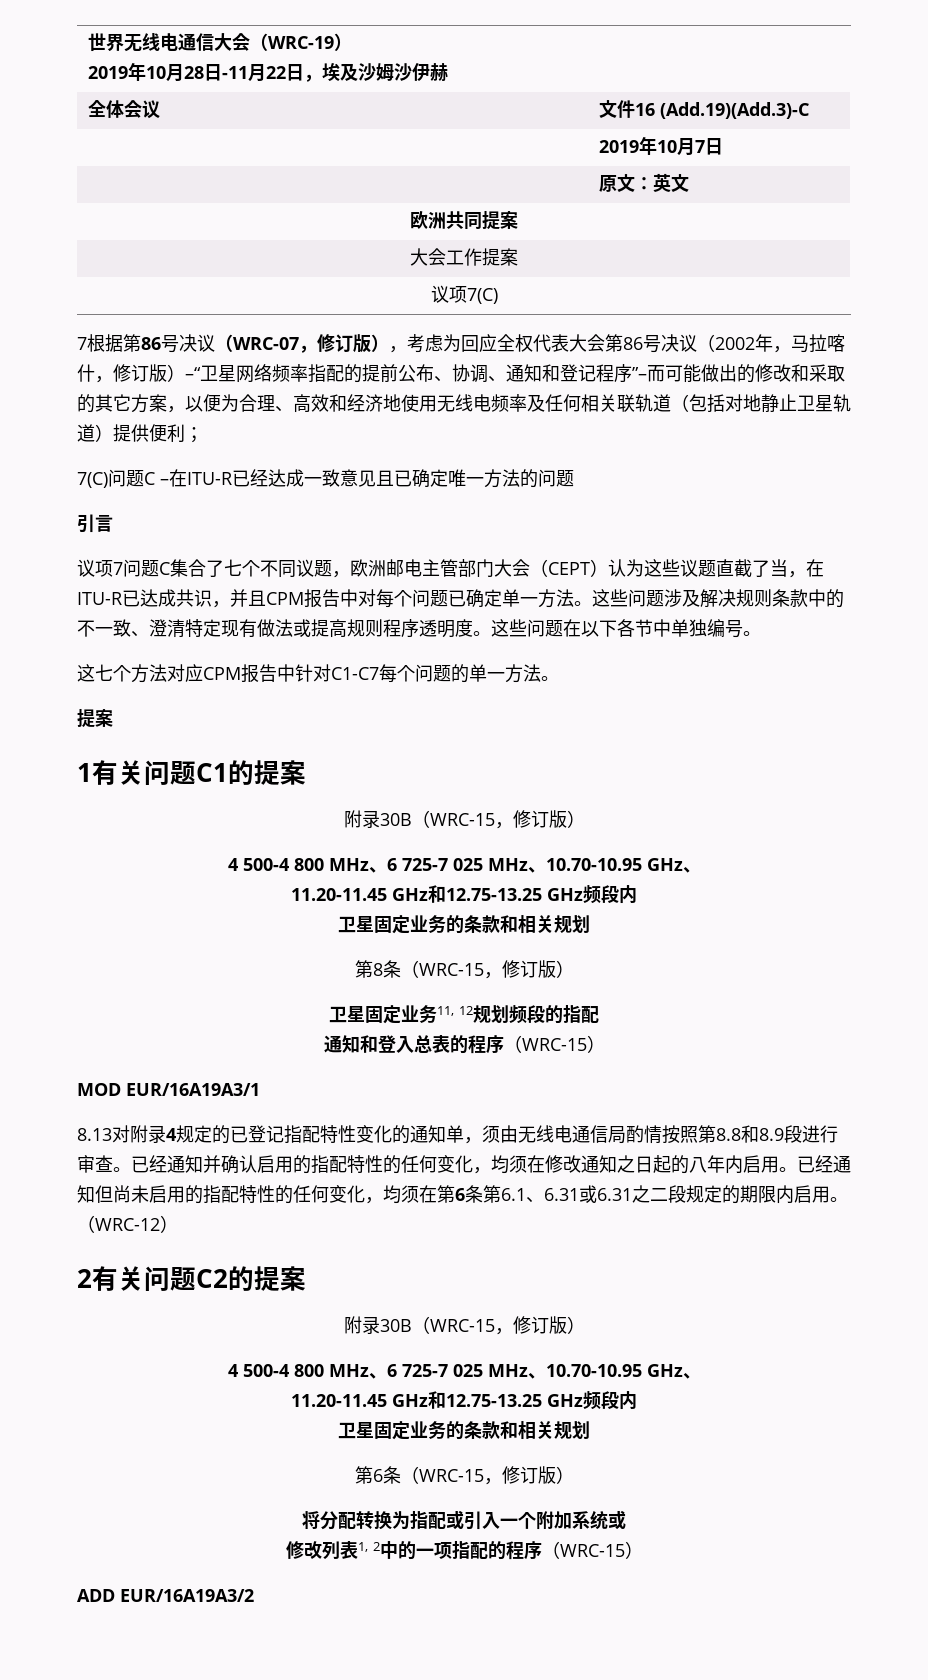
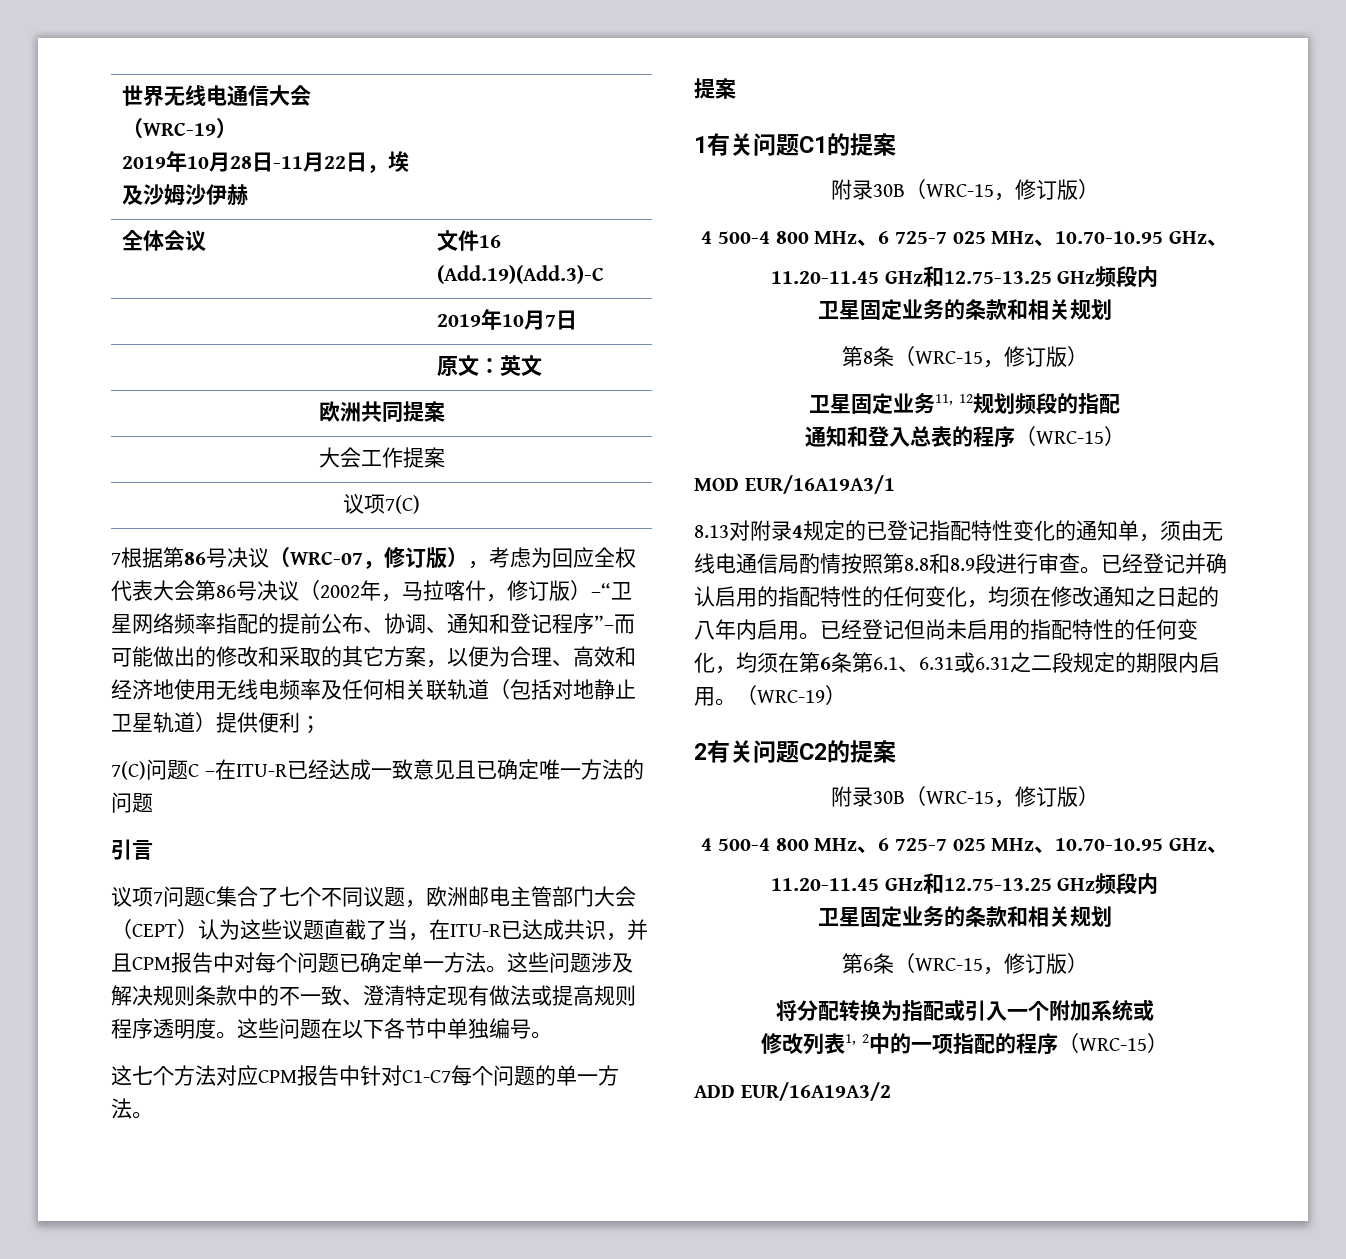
- 已经通知并确认启用的指配特性的任何变化，均须在修改通知之日起的八年内启用。
+ 已经登记并确认启用的指配特性的任何变化，均须在修改通知之日起的八年内启用。
- 已经通知但尚未启用的指配特性的任何变化，均须在第6条第6.1、6.31或6.31之二段规定的期限内启用。（WRC-12）
+ 已经登记但尚未启用的指配特性的任何变化，均须在第6条第6.1、6.31或6.31之二段规定的期限内启用。（WRC-19）

